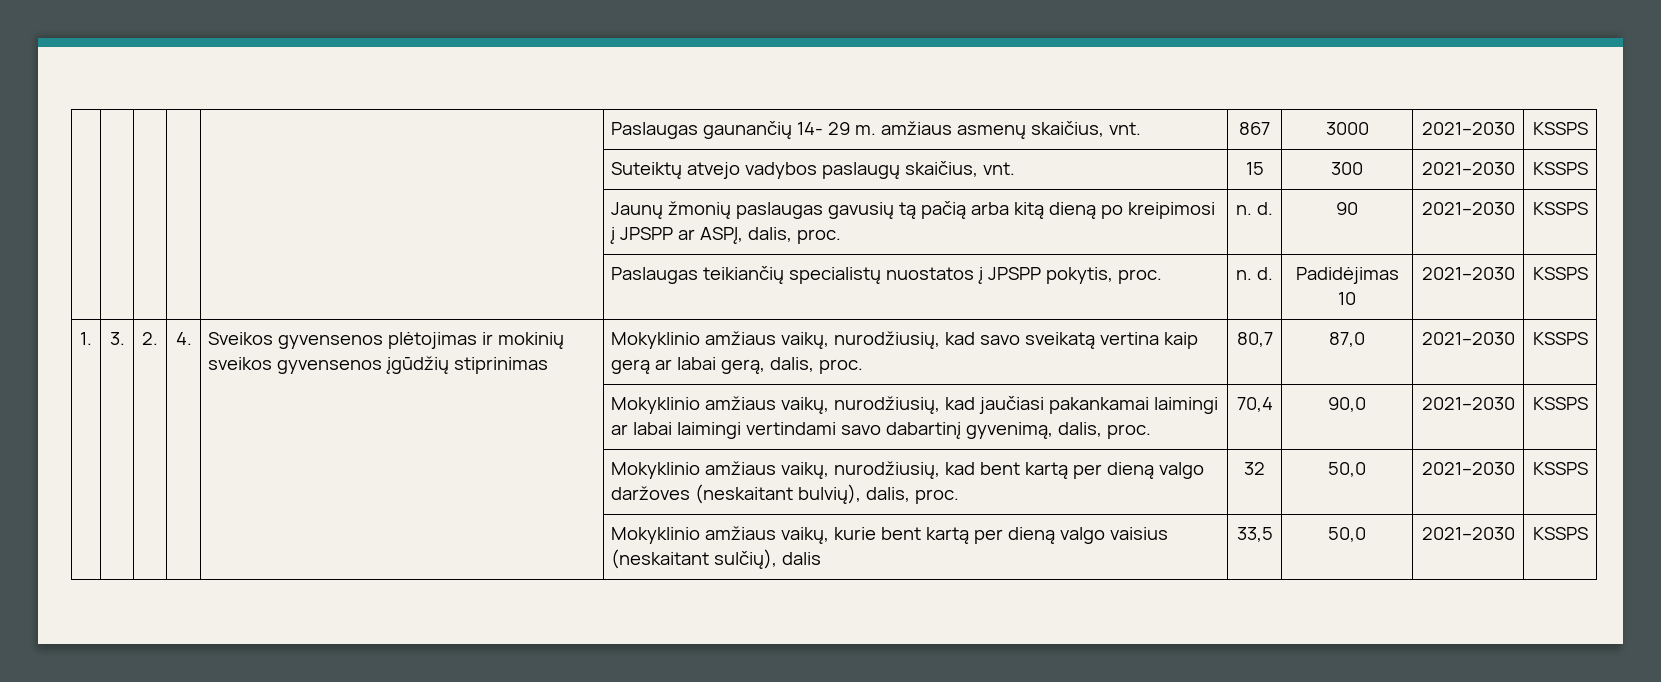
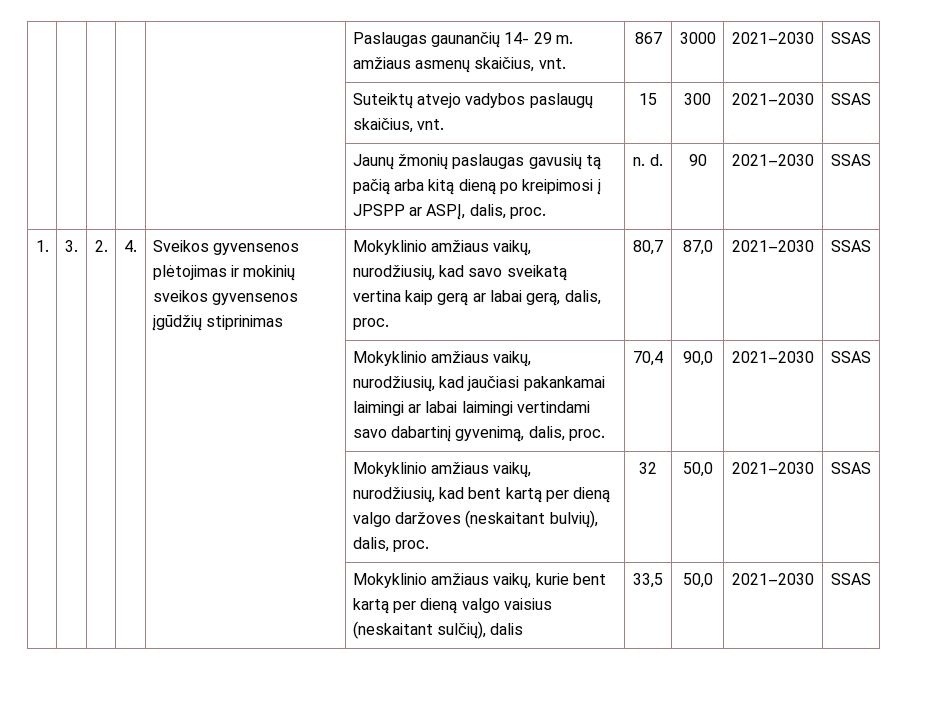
- | | | | | Paslaugas gaunančių 14- 29 m. amžiaus asmenų skaičius, vnt. | 867 | 3000 | 2021–2030 | KSSPS
+ | | | | | Paslaugas gaunančių 14- 29 m. amžiaus asmenų skaičius, vnt. | 867 | 3000 | 2021–2030 | SSAS
- | | | | | Suteiktų atvejo vadybos paslaugų skaičius, vnt. | 15 | 300 | 2021–2030 | KSSPS
+ | | | | | Suteiktų atvejo vadybos paslaugų skaičius, vnt. | 15 | 300 | 2021–2030 | SSAS
- | | | | | Jaunų žmonių paslaugas gavusių tą pačią arba kitą dieną po kreipimosi į JPSPP ar ASPĮ, dalis, proc. | n. d. | 90 | 2021–2030 | KSSPS
- | | | | | Paslaugas teikiančių specialistų nuostatos į JPSPP pokytis, proc. | n. d. | Padidėjimas 10 | 2021–2030 | KSSPS
+ | | | | | Jaunų žmonių paslaugas gavusių tą pačią arba kitą dieną po kreipimosi į JPSPP ar ASPĮ, dalis, proc. | n. d. | 90 | 2021–2030 | SSAS
- 1. | 3. | 2. | 4. | Sveikos gyvensenos plėtojimas ir mokinių sveikos gyvensenos įgūdžių stiprinimas | Mokyklinio amžiaus vaikų, nurodžiusių, kad savo sveikatą vertina kaip gerą ar labai gerą, dalis, proc. | 80,7 | 87,0 | 2021–2030 | KSSPS
+ 1. | 3. | 2. | 4. | Sveikos gyvensenos plėtojimas ir mokinių sveikos gyvensenos įgūdžių stiprinimas | Mokyklinio amžiaus vaikų, nurodžiusių, kad savo sveikatą vertina kaip gerą ar labai gerą, dalis, proc. | 80,7 | 87,0 | 2021–2030 | SSAS
- | | | | | Mokyklinio amžiaus vaikų, nurodžiusių, kad jaučiasi pakankamai laimingi ar labai laimingi vertindami savo dabartinį gyvenimą, dalis, proc. | 70,4 | 90,0 | 2021–2030 | KSSPS
+ | | | | | Mokyklinio amžiaus vaikų, nurodžiusių, kad jaučiasi pakankamai laimingi ar labai laimingi vertindami savo dabartinį gyvenimą, dalis, proc. | 70,4 | 90,0 | 2021–2030 | SSAS
- | | | | | Mokyklinio amžiaus vaikų, nurodžiusių, kad bent kartą per dieną valgo daržoves (neskaitant bulvių), dalis, proc. | 32 | 50,0 | 2021–2030 | KSSPS
+ | | | | | Mokyklinio amžiaus vaikų, nurodžiusių, kad bent kartą per dieną valgo daržoves (neskaitant bulvių), dalis, proc. | 32 | 50,0 | 2021–2030 | SSAS
- | | | | | Mokyklinio amžiaus vaikų, kurie bent kartą per dieną valgo vaisius (neskaitant sulčių), dalis | 33,5 | 50,0 | 2021–2030 | KSSPS
+ | | | | | Mokyklinio amžiaus vaikų, kurie bent kartą per dieną valgo vaisius (neskaitant sulčių), dalis | 33,5 | 50,0 | 2021–2030 | SSAS

